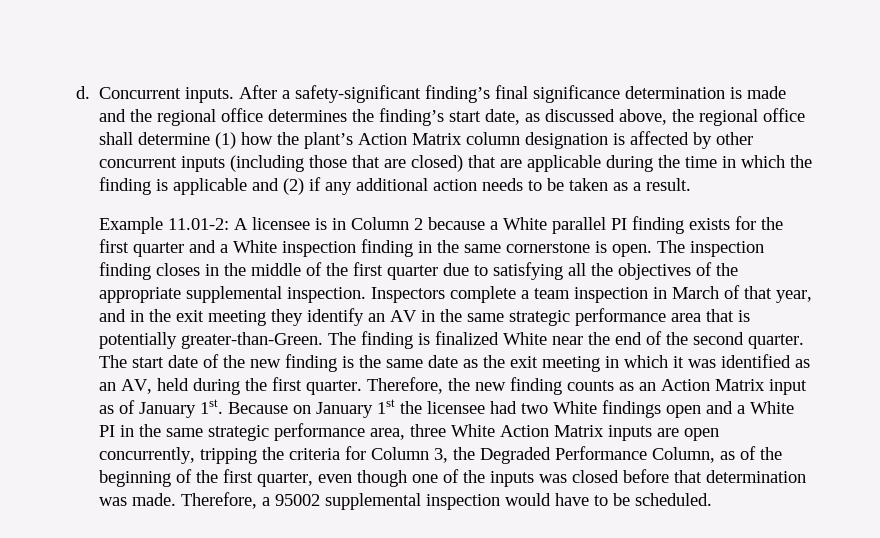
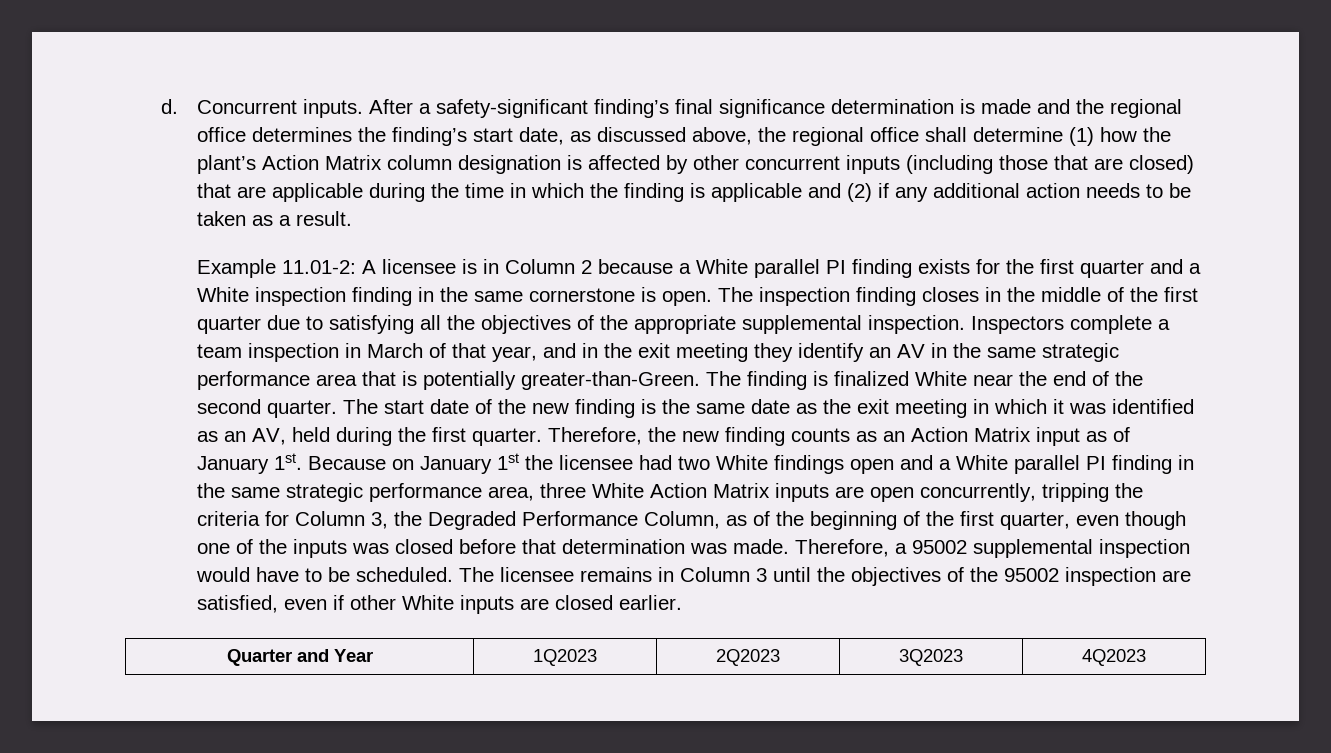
- Because on January 1st the licensee had two White findings open and a White PI in the same strategic performance area, three White Action Matrix inputs are open concurrently, tripping the criteria for Column 3, the Degraded Performance Column, as of the beginning of the first quarter, even though one of the inputs was closed before that determination was made.
+ Because on January 1st the licensee had two White findings open and a White parallel PI finding in the same strategic performance area, three White Action Matrix inputs are open concurrently, tripping the criteria for Column 3, the Degraded Performance Column, as of the beginning of the first quarter, even though one of the inputs was closed before that determination was made.
+ The licensee remains in Column 3 until the objectives of the 95002 inspection are satisfied, even if other White inputs are closed earlier.
+ Quarter and Year | 1Q2023 | 2Q2023 | 3Q2023 | 4Q2023

